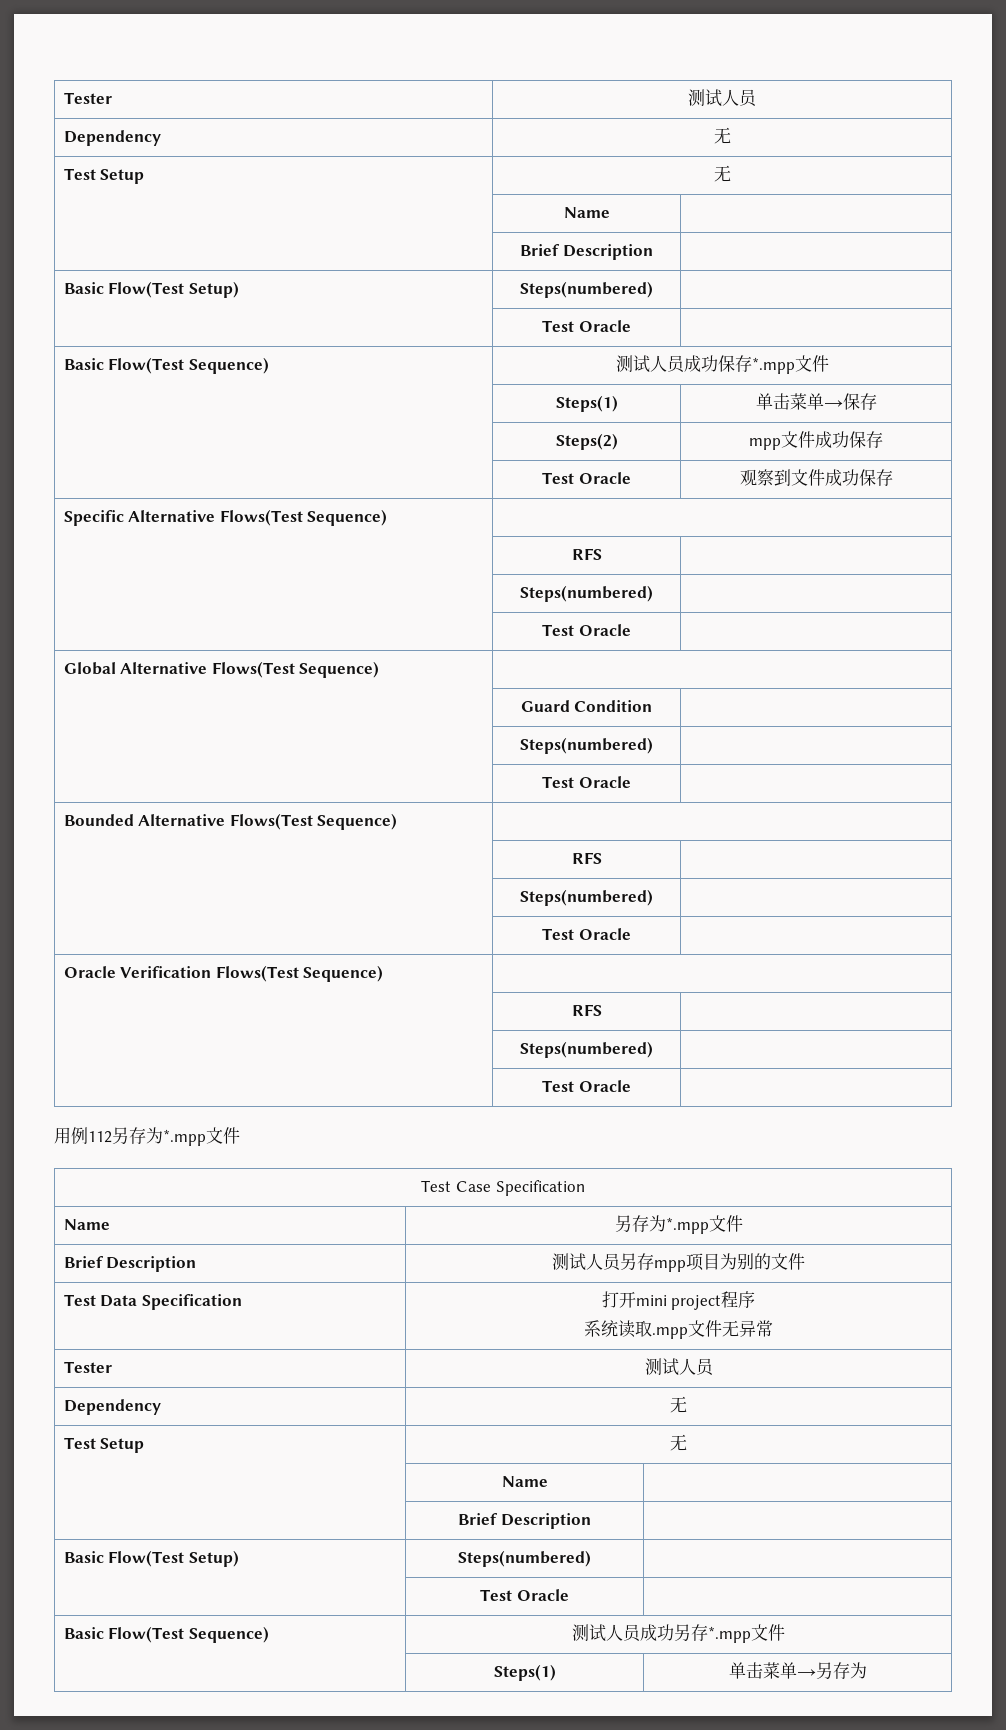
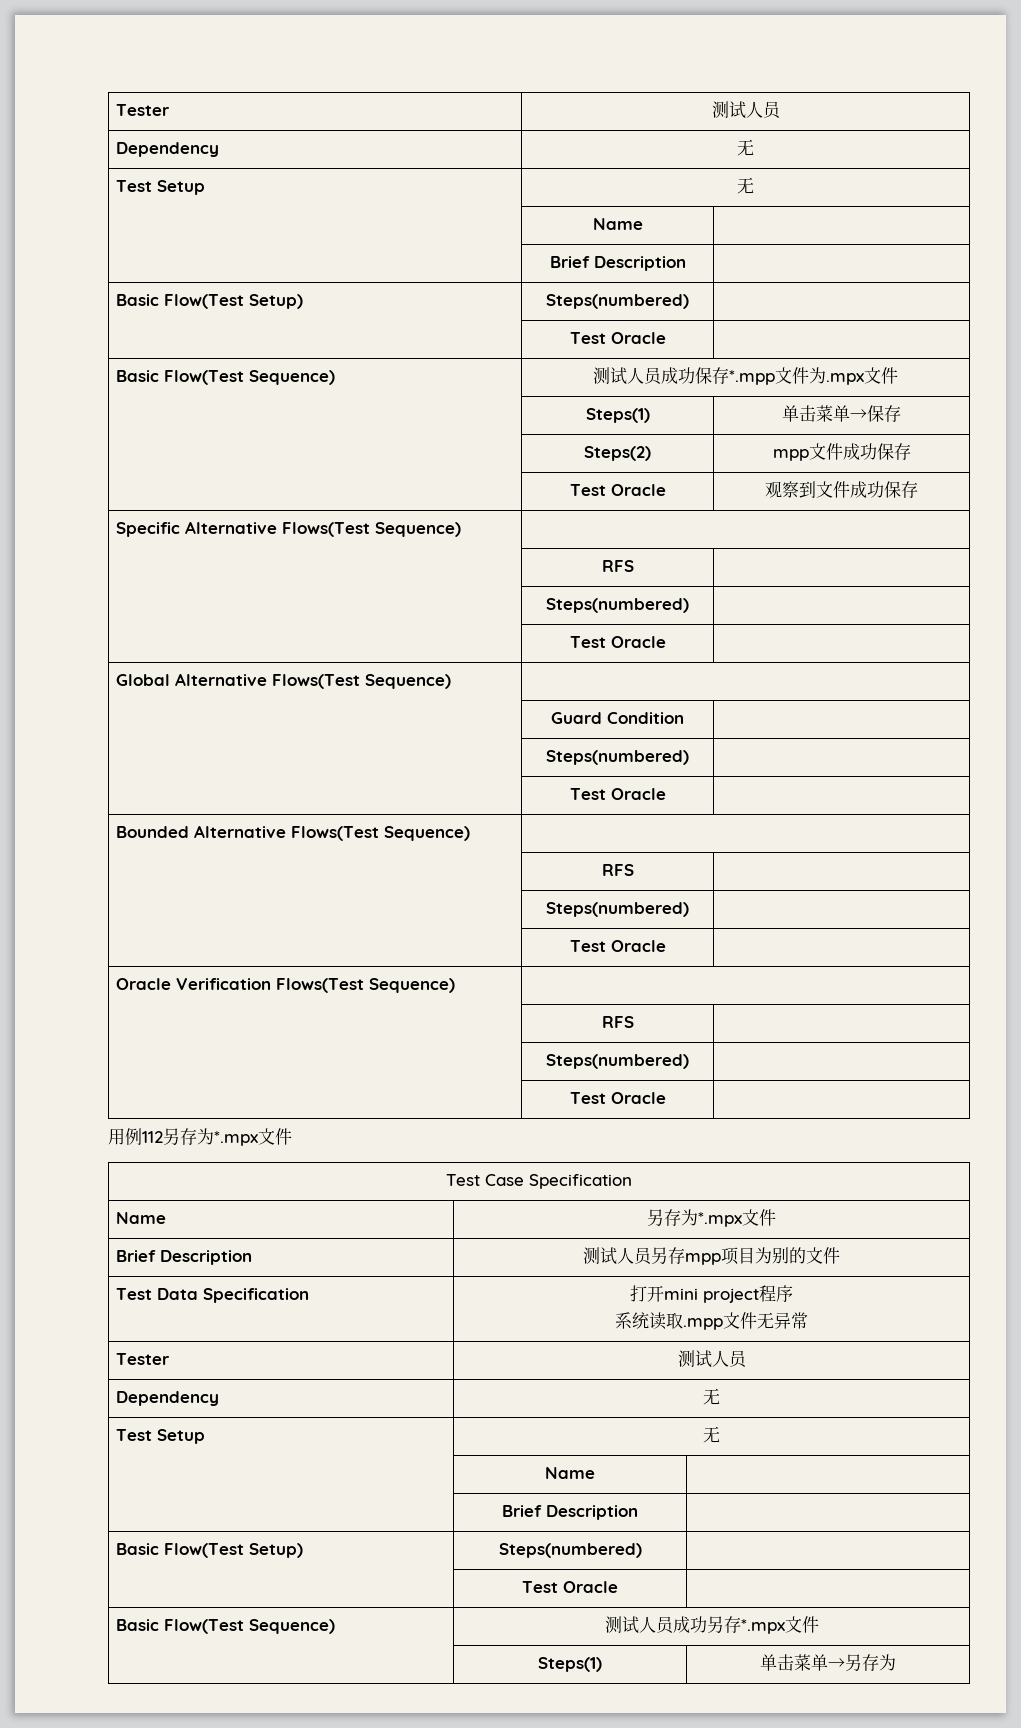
- Basic Flow(Test Sequence) | 测试人员成功保存*.mpp文件
+ Basic Flow(Test Sequence) | 测试人员成功保存*.mpp文件为.mpx文件
- 用例112另存为*.mpp文件
+ 用例112另存为*.mpx文件
- Name | 另存为*.mpp文件
+ Name | 另存为*.mpx文件
- Basic Flow(Test Sequence) | 测试人员成功另存*.mpp文件
+ Basic Flow(Test Sequence) | 测试人员成功另存*.mpx文件

